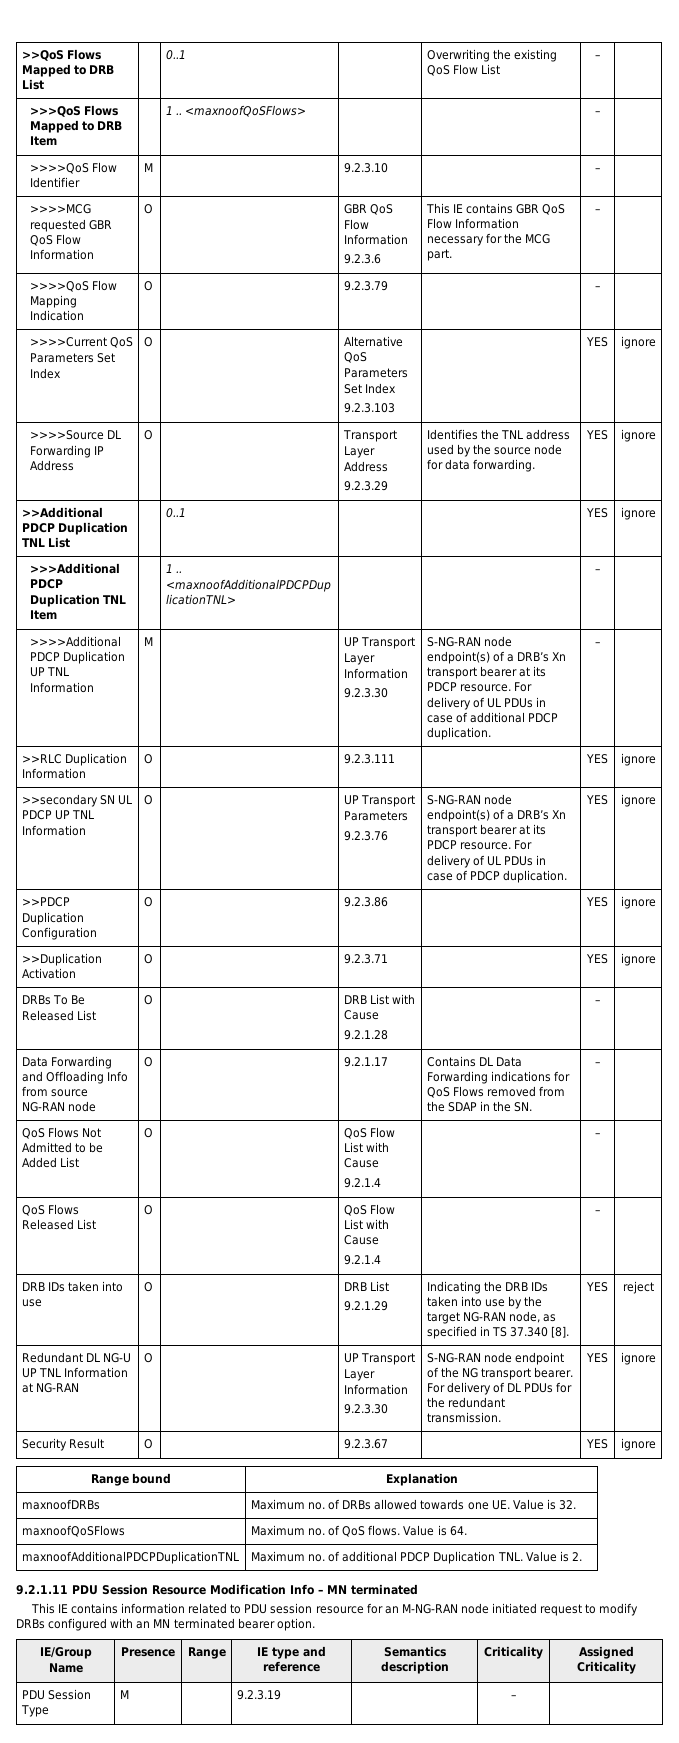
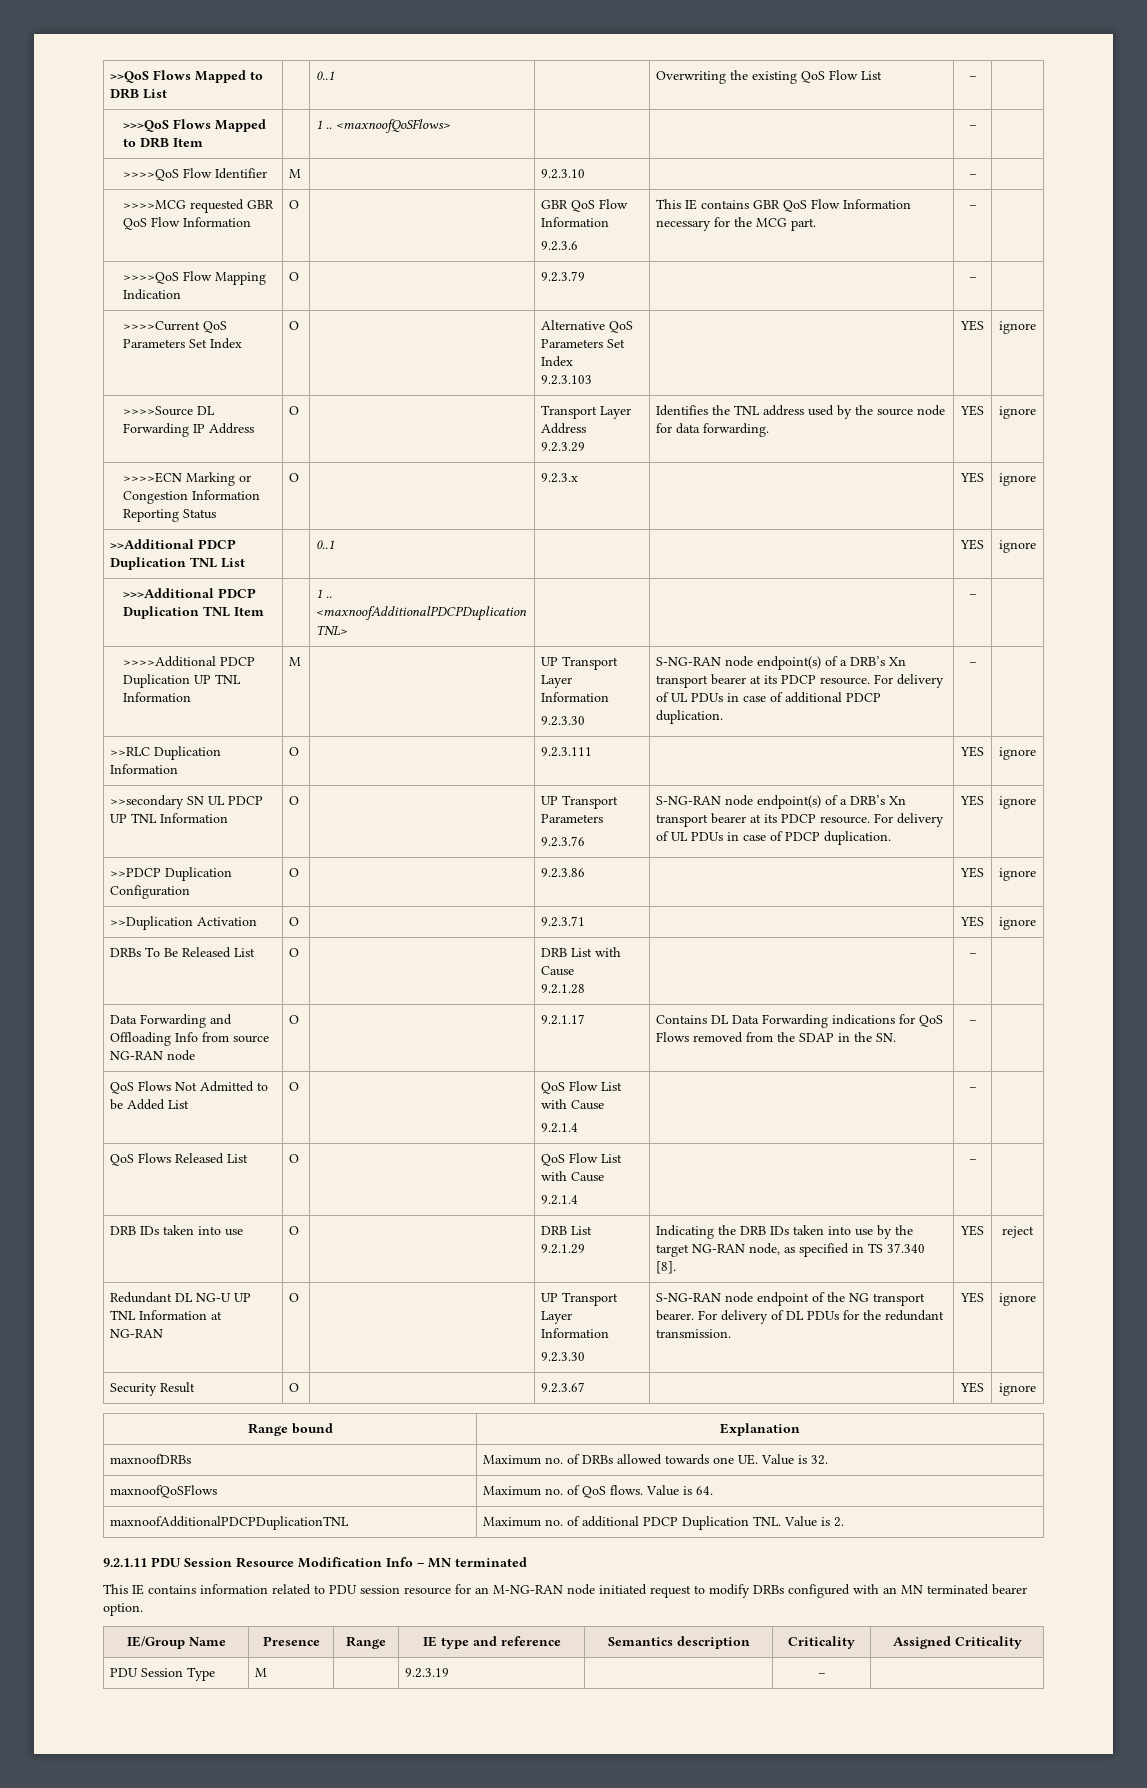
+ >>>>ECN Marking or Congestion Information Reporting Status | O | | 9.2.3.x | | YES | ignore

